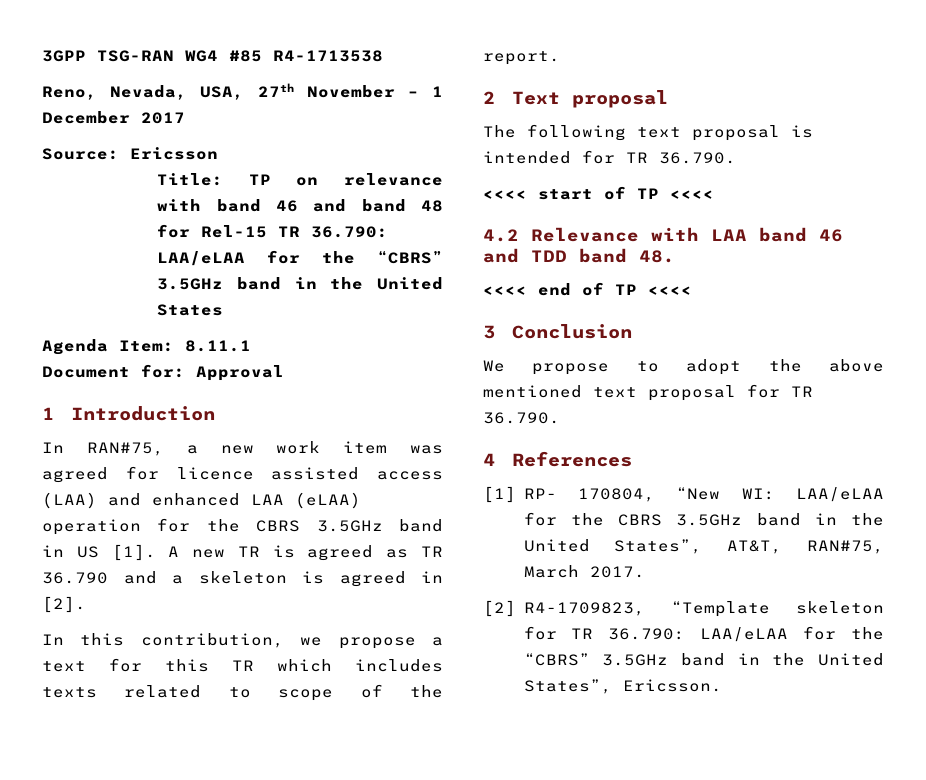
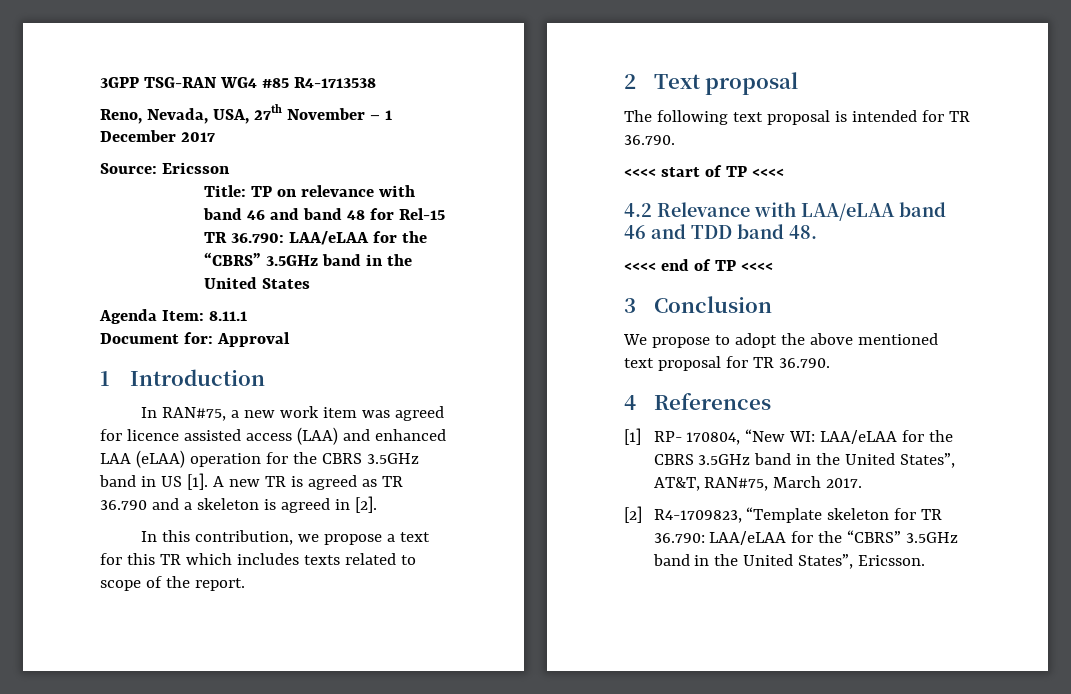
- 4.2 Relevance with LAA band 46 and TDD band 48.
+ 4.2 Relevance with LAA/eLAA band 46 and TDD band 48.

